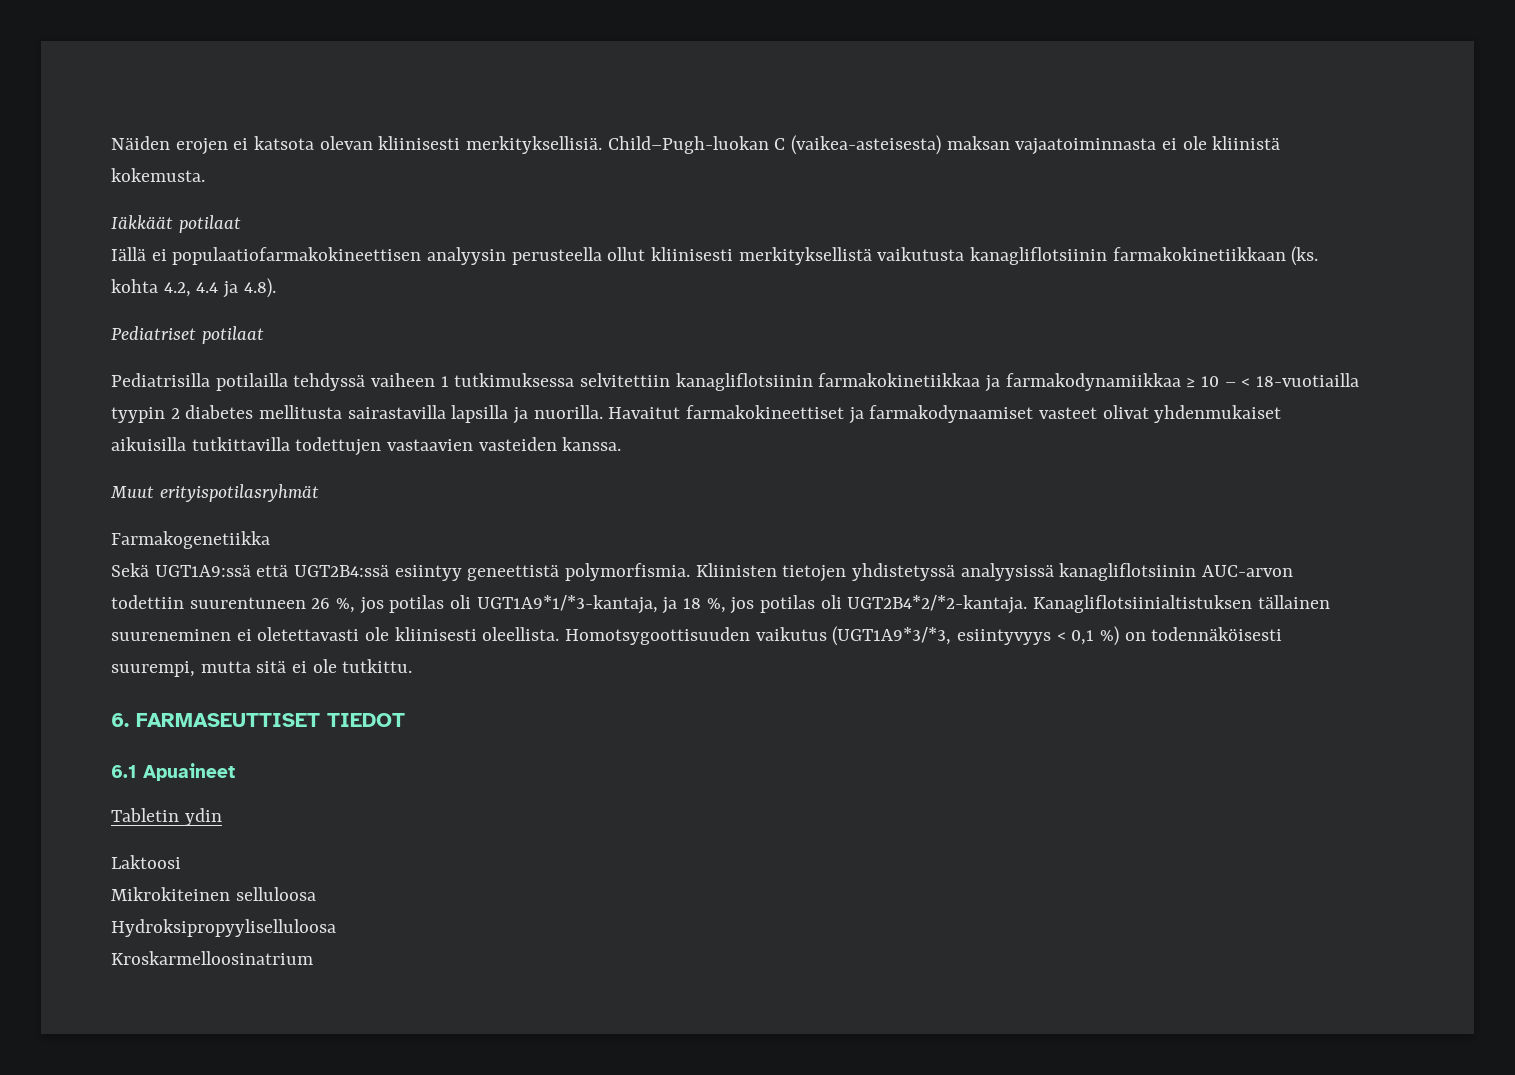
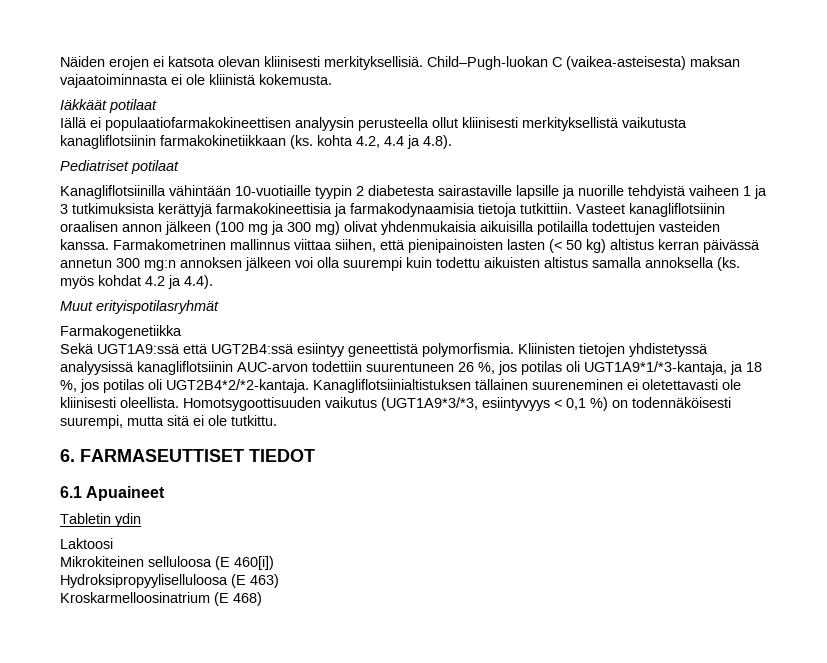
- Pediatrisilla potilailla tehdyssä vaiheen 1 tutkimuksessa selvitettiin kanagliflotsiinin farmakokinetiikkaa ja farmakodynamiikkaa ≥ 10 – < 18-vuotiailla tyypin 2 diabetes mellitusta sairastavilla lapsilla ja nuorilla. Havaitut farmakokineettiset ja farmakodynaamiset vasteet olivat yhdenmukaiset aikuisilla tutkittavilla todettujen vastaavien vasteiden kanssa.
+ Kanagliflotsiinilla vähintään 10-vuotiaille tyypin 2 diabetesta sairastaville lapsille ja nuorille tehdyistä vaiheen 1 ja 3 tutkimuksista kerättyjä farmakokineettisia ja farmakodynaamisia tietoja tutkittiin. Vasteet kanagliflotsiinin oraalisen annon jälkeen (100 mg ja 300 mg) olivat yhdenmukaisia aikuisilla potilailla todettujen vasteiden kanssa. Farmakometrinen mallinnus viittaa siihen, että pienipainoisten lasten (< 50 kg) altistus kerran päivässä annetun 300 mg:n annoksen jälkeen voi olla suurempi kuin todettu aikuisten altistus samalla annoksella (ks. myös kohdat 4.2 ja 4.4).
- Mikrokiteinen selluloosa
+ Mikrokiteinen selluloosa (E 460[i])
- Hydroksipropyyliselluloosa
+ Hydroksipropyyliselluloosa (E 463)
- Kroskarmelloosinatrium
+ Kroskarmelloosinatrium (E 468)

